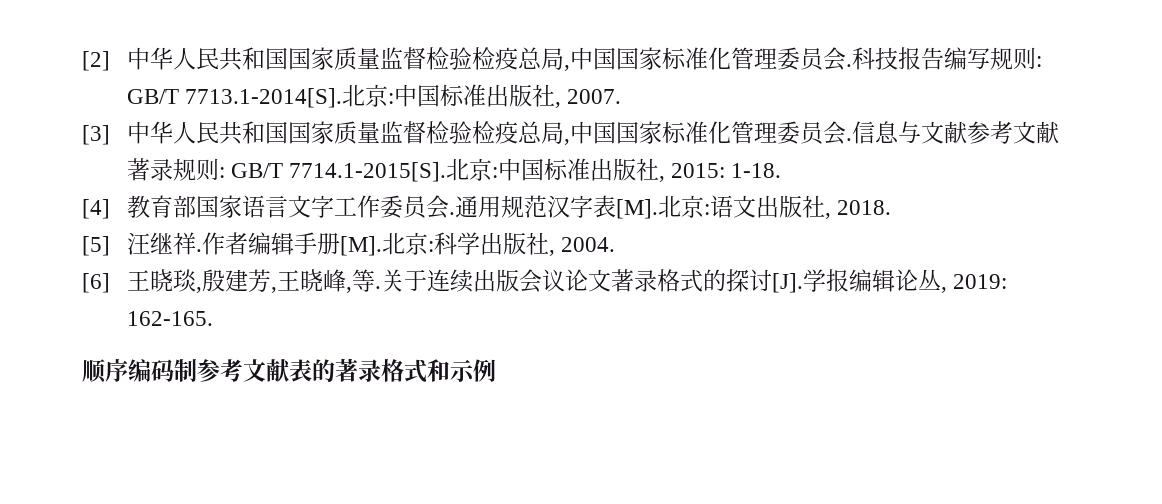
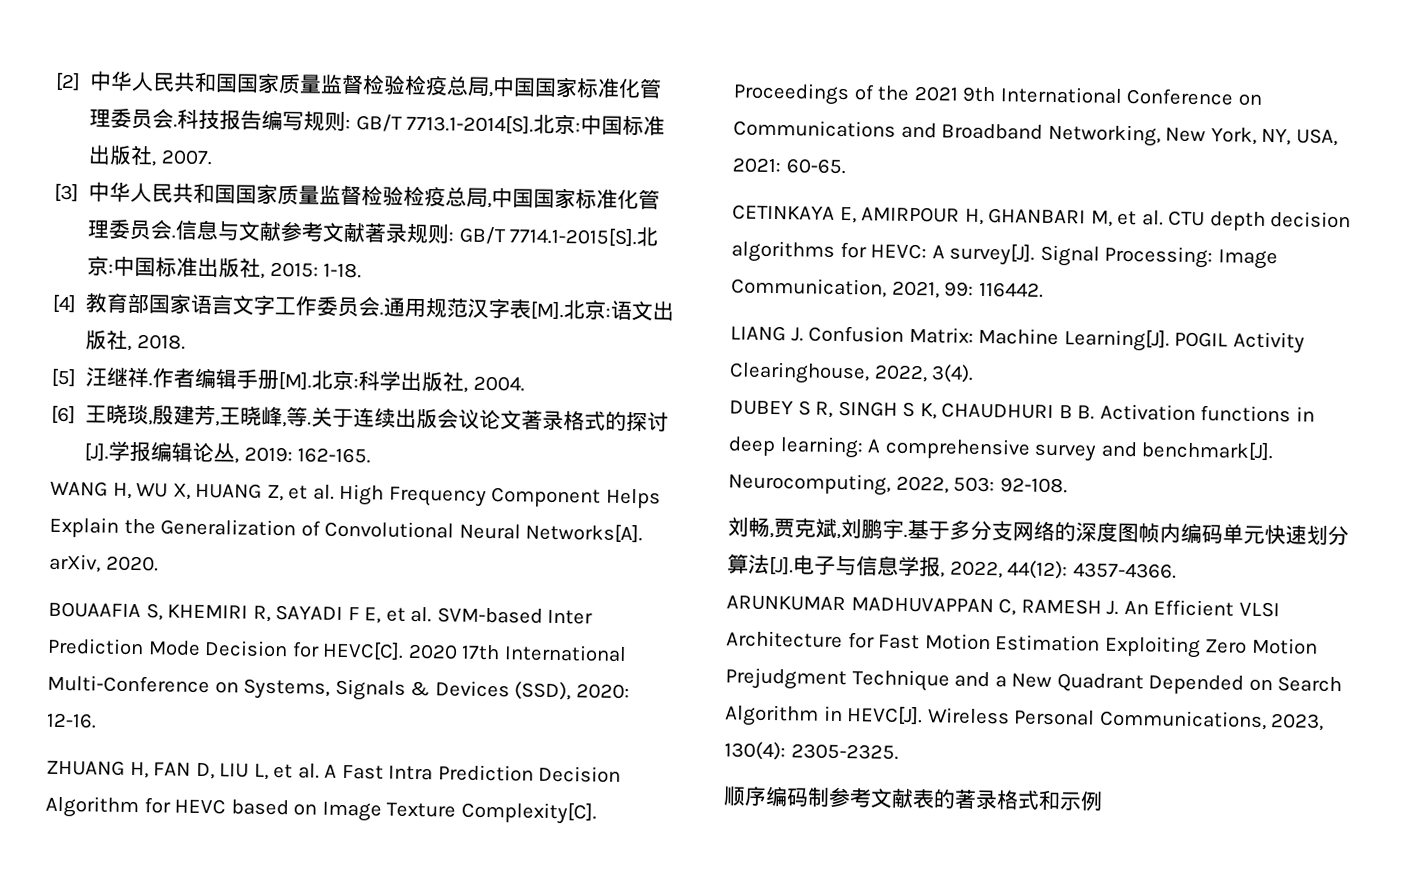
+ WANG H, WU X, HUANG Z, et al. High Frequency Component Helps Explain the Generalization of Convolutional Neural Networks[A]. arXiv, 2020.
+ BOUAAFIA S, KHEMIRI R, SAYADI F E, et al. SVM-based Inter Prediction Mode Decision for HEVC[C]. 2020 17th International Multi-Conference on Systems, Signals & Devices (SSD), 2020: 12-16.
+ ZHUANG H, FAN D, LIU L, et al. A Fast Intra Prediction Decision Algorithm for HEVC based on Image Texture Complexity[C]. Proceedings of the 2021 9th International Conference on Communications and Broadband Networking, New York, NY, USA, 2021: 60-65.
+ CETINKAYA E, AMIRPOUR H, GHANBARI M, et al. CTU depth decision algorithms for HEVC: A survey[J]. Signal Processing: Image Communication, 2021, 99: 116442.
+ LIANG J. Confusion Matrix: Machine Learning[J]. POGIL Activity Clearinghouse, 2022, 3(4).
+ DUBEY S R, SINGH S K, CHAUDHURI B B. Activation functions in deep learning: A comprehensive survey and benchmark[J]. Neurocomputing, 2022, 503: 92-108.
+ 刘畅,贾克斌,刘鹏宇.基于多分支网络的深度图帧内编码单元快速划分算法[J].电子与信息学报, 2022, 44(12): 4357-4366.
+ ARUNKUMAR MADHUVAPPAN C, RAMESH J. An Efficient VLSI Architecture for Fast Motion Estimation Exploiting Zero Motion Prejudgment Technique and a New Quadrant Depended on Search Algorithm in HEVC[J]. Wireless Personal Communications, 2023, 130(4): 2305-2325.

